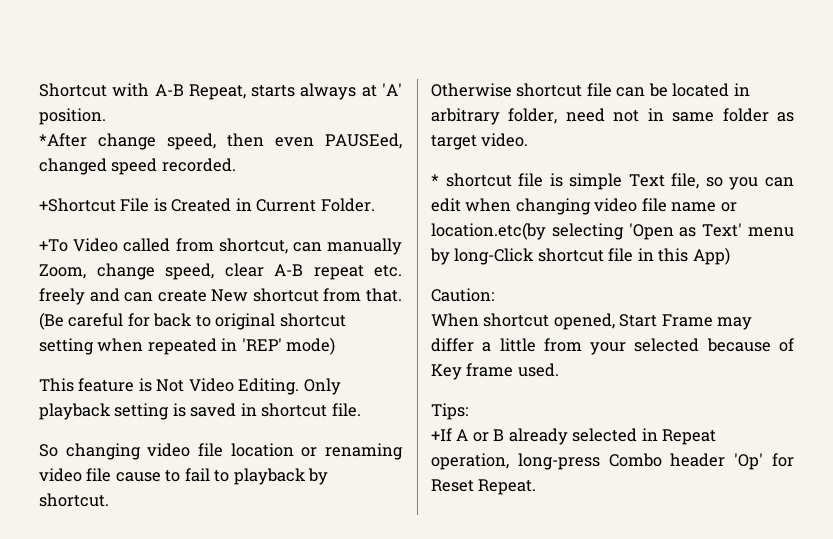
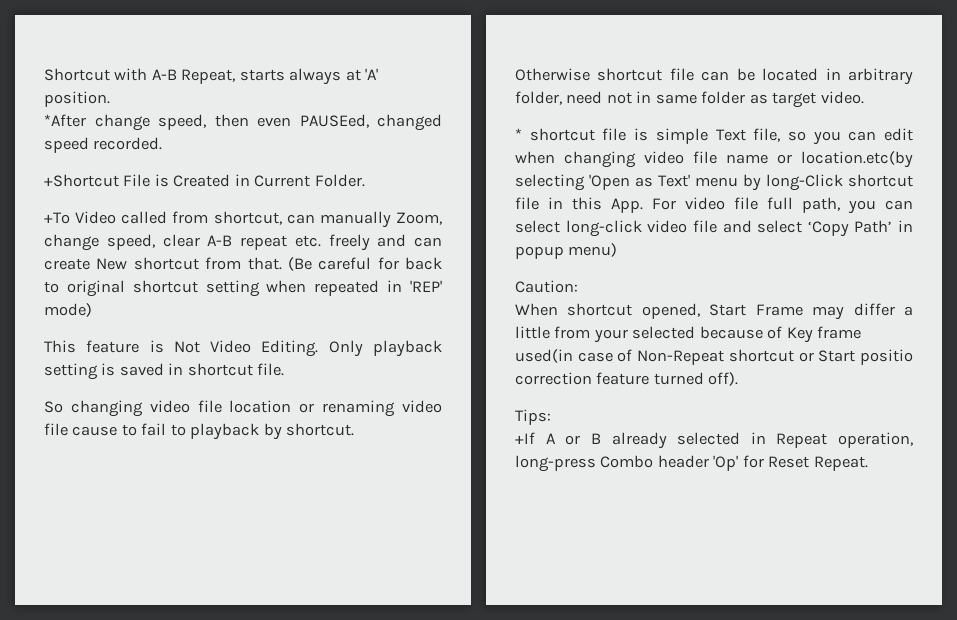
- * shortcut file is simple Text file, so you can edit when changing video file name or location.etc(by selecting 'Open as Text' menu by long-Click shortcut file in this App)
+ * shortcut file is simple Text file, so you can edit when changing video file name or location.etc(by selecting 'Open as Text' menu by long-Click shortcut file in this App. For video file full path, you can select long-click video file and select ‘Copy Path’ in popup menu)
- When shortcut opened, Start Frame may differ a little from your selected because of Key frame used.
+ When shortcut opened, Start Frame may differ a little from your selected because of Key frame used(in case of Non-Repeat shortcut or Start positio correction feature turned off).

